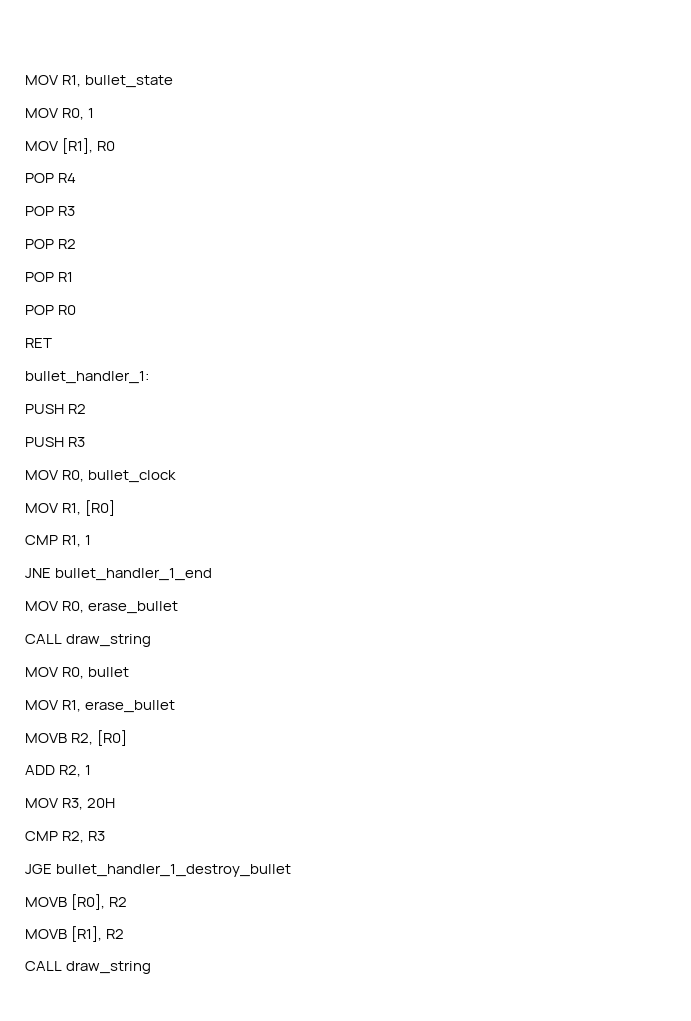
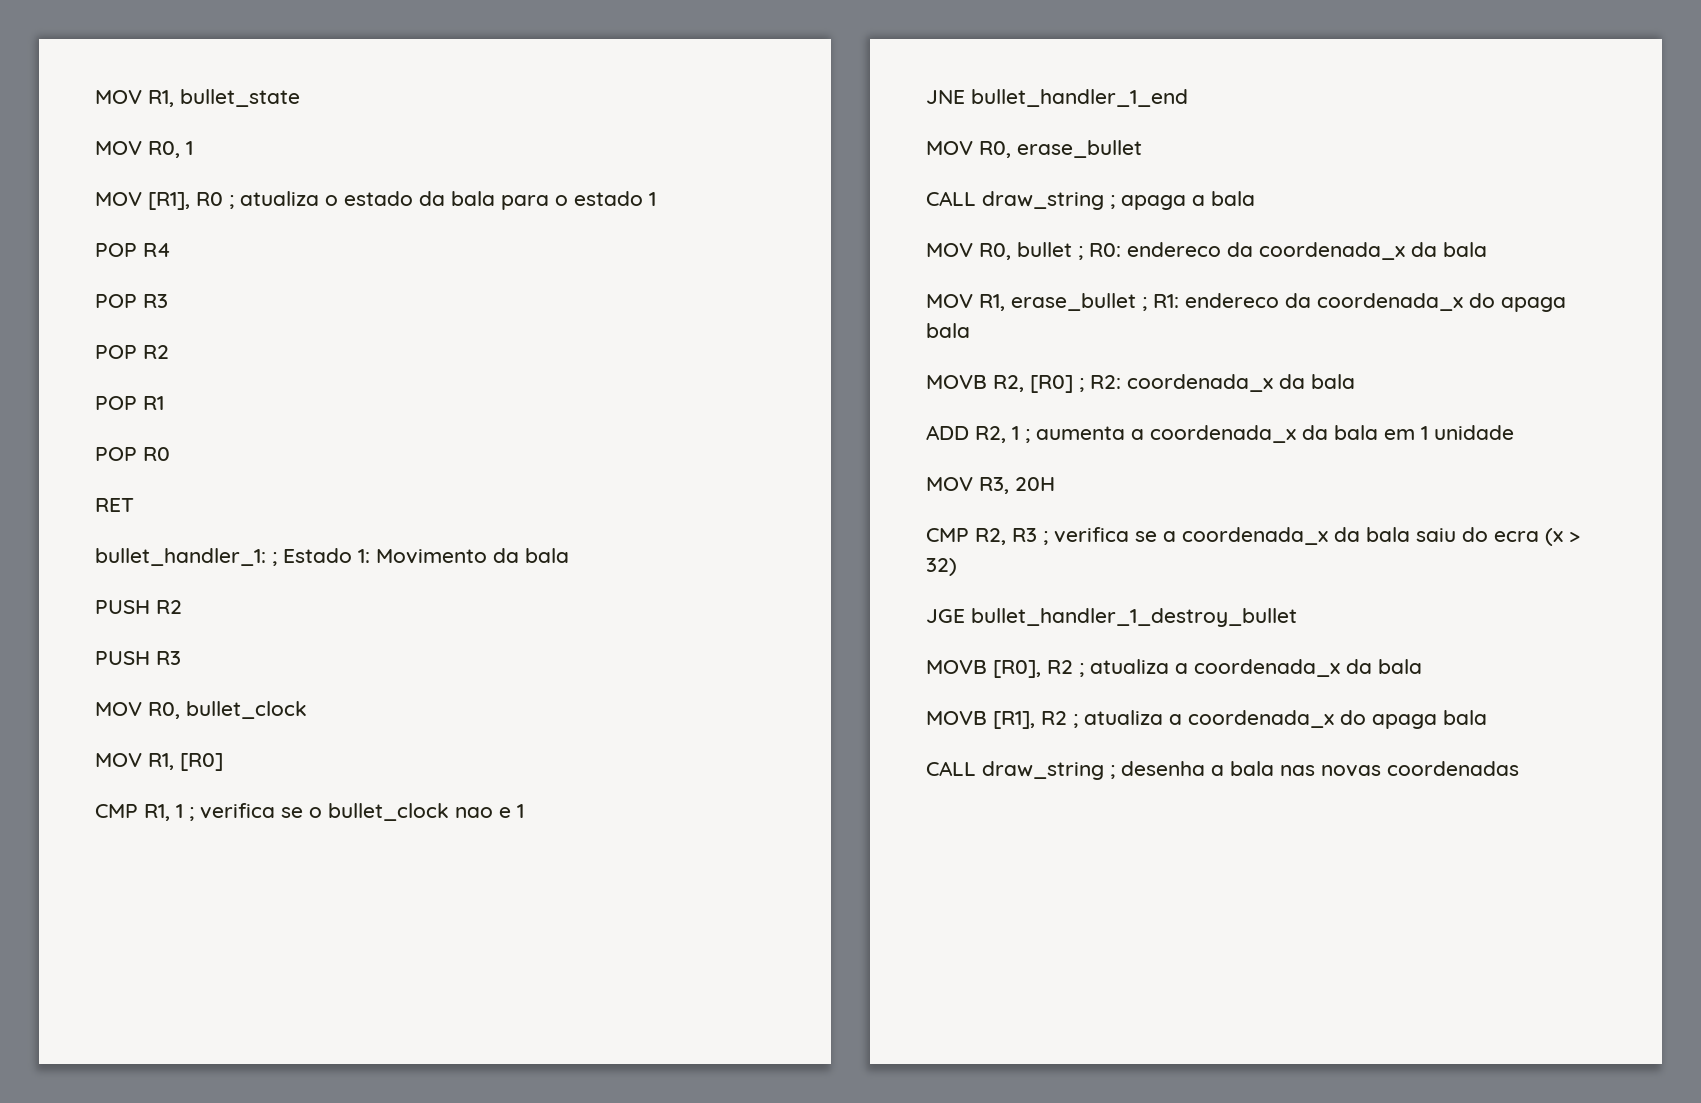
- MOV [R1], R0
+ MOV [R1], R0 ; atualiza o estado da bala para o estado 1
- bullet_handler_1:
+ bullet_handler_1: ; Estado 1: Movimento da bala
- CMP R1, 1
+ CMP R1, 1 ; verifica se o bullet_clock nao e 1
  MOV R0, erase_bullet
- CALL draw_string
+ CALL draw_string ; apaga a bala
- MOV R0, bullet
- MOV R1, erase_bullet
- MOVB R2, [R0]
- ADD R2, 1
+ MOV R0, bullet ; R0: endereco da coordenada_x da bala
+ MOV R1, erase_bullet ; R1: endereco da coordenada_x do apaga bala
+ MOVB R2, [R0] ; R2: coordenada_x da bala
+ ADD R2, 1 ; aumenta a coordenada_x da bala em 1 unidade
- CMP R2, R3
+ CMP R2, R3 ; verifica se a coordenada_x da bala saiu do ecra (x > 32)
- MOVB [R0], R2
- MOVB [R1], R2
- CALL draw_string
+ MOVB [R0], R2 ; atualiza a coordenada_x da bala
+ MOVB [R1], R2 ; atualiza a coordenada_x do apaga bala
+ CALL draw_string ; desenha a bala nas novas coordenadas

